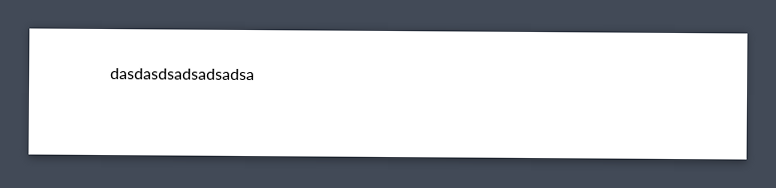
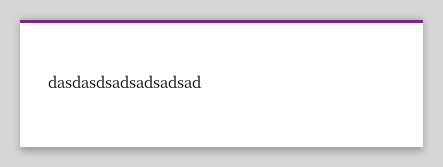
- dasdasdsadsadsadsa
+ dasdasdsadsadsadsad

